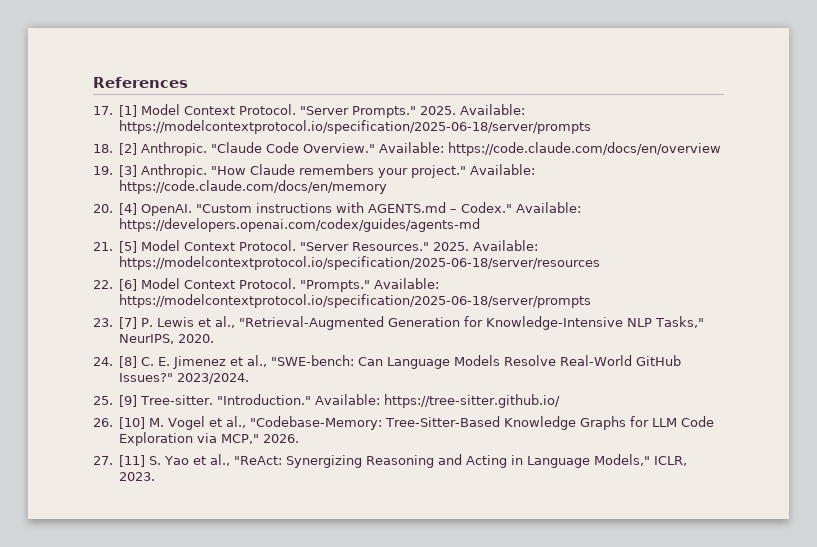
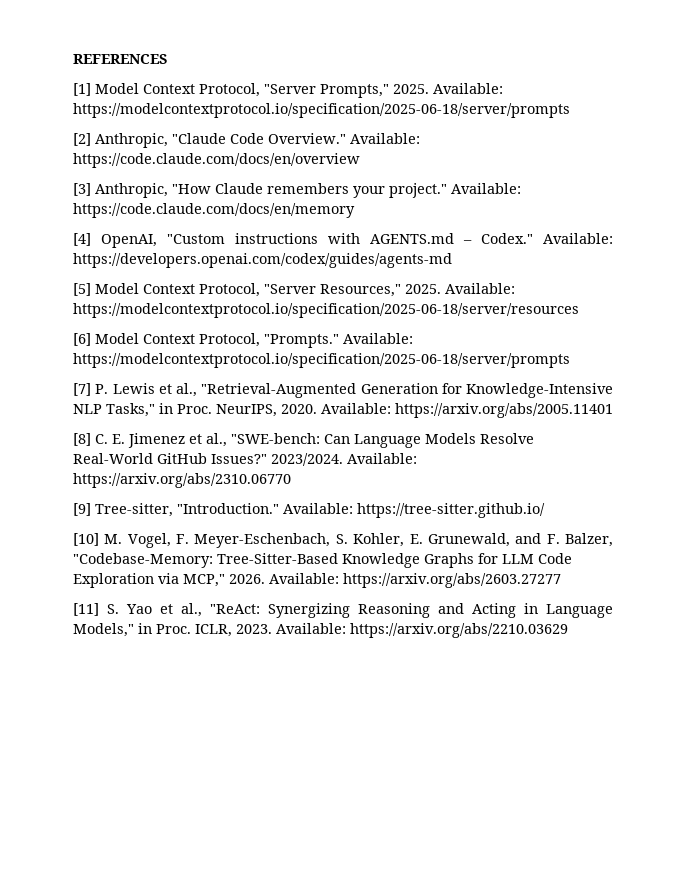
- References
- 17. [1] Model Context Protocol. "Server Prompts." 2025.
+ REFERENCES
+ [1] Model Context Protocol, "Server Prompts," 2025.
- 18. [2] Anthropic. "Claude Code Overview."
+ [2] Anthropic, "Claude Code Overview."
- 19. [3] Anthropic. "How Claude remembers your project."
+ [3] Anthropic, "How Claude remembers your project."
- 20. [4] OpenAI. "Custom instructions with AGENTS.md – Codex."
+ [4] OpenAI, "Custom instructions with AGENTS.md – Codex."
- 21. [5] Model Context Protocol. "Server Resources." 2025.
+ [5] Model Context Protocol, "Server Resources," 2025.
- 22. [6] Model Context Protocol. "Prompts."
+ [6] Model Context Protocol, "Prompts."
- 23. [7] P. Lewis et al., "Retrieval-Augmented Generation for Knowledge-Intensive NLP Tasks," NeurIPS, 2020.
- 24. [8] C. E. Jimenez et al., "SWE-bench: Can Language Models Resolve Real-World GitHub Issues?"
+ [7] P. Lewis et al., "Retrieval-Augmented Generation for Knowledge-Intensive NLP Tasks," in Proc. NeurIPS, 2020. Available: https://arxiv.org/abs/2005.11401
+ [8] C. E. Jimenez et al., "SWE-bench: Can Language Models Resolve Real-World GitHub Issues?"
- 2023/2024.
- 25. [9] Tree-sitter. "Introduction."
+ 2023/2024. Available: https://arxiv.org/abs/2310.06770
+ [9] Tree-sitter, "Introduction."
- 26. [10] M. Vogel et al., "Codebase-Memory: Tree-Sitter-Based Knowledge Graphs for LLM Code Exploration via MCP," 2026.
- 27. [11] S. Yao et al., "ReAct: Synergizing Reasoning and Acting in Language Models," ICLR, 2023.
+ [10] M. Vogel, F. Meyer-Eschenbach, S. Kohler, E. Grunewald, and F. Balzer, "Codebase-Memory: Tree-Sitter-Based Knowledge Graphs for LLM Code Exploration via MCP," 2026. Available: https://arxiv.org/abs/2603.27277
+ [11] S. Yao et al., "ReAct: Synergizing Reasoning and Acting in Language Models," in Proc. ICLR, 2023. Available: https://arxiv.org/abs/2210.03629

